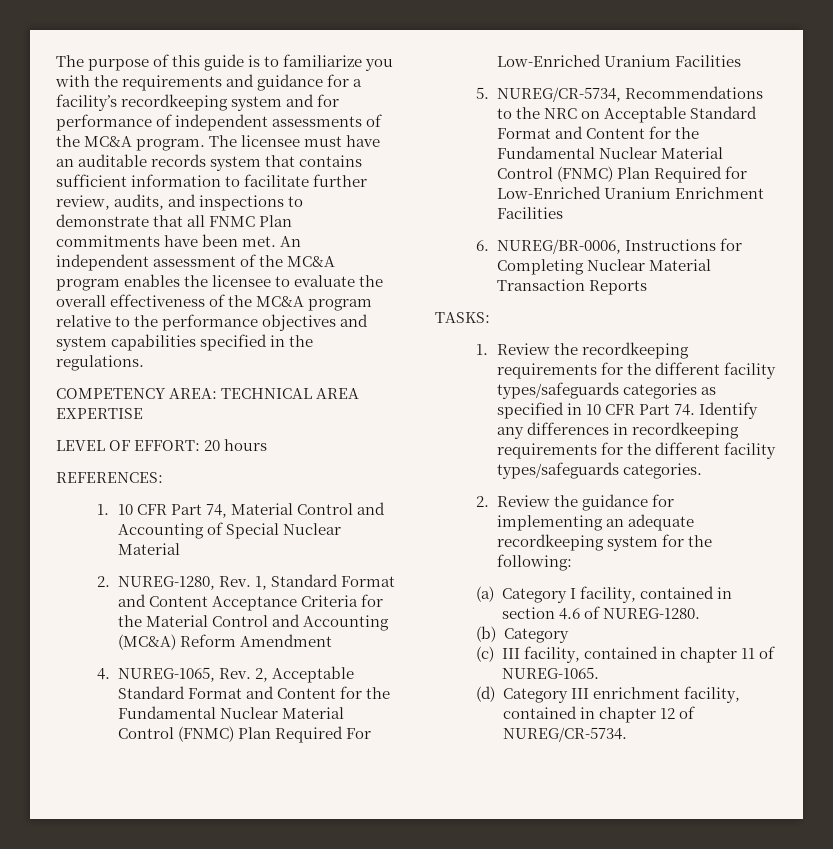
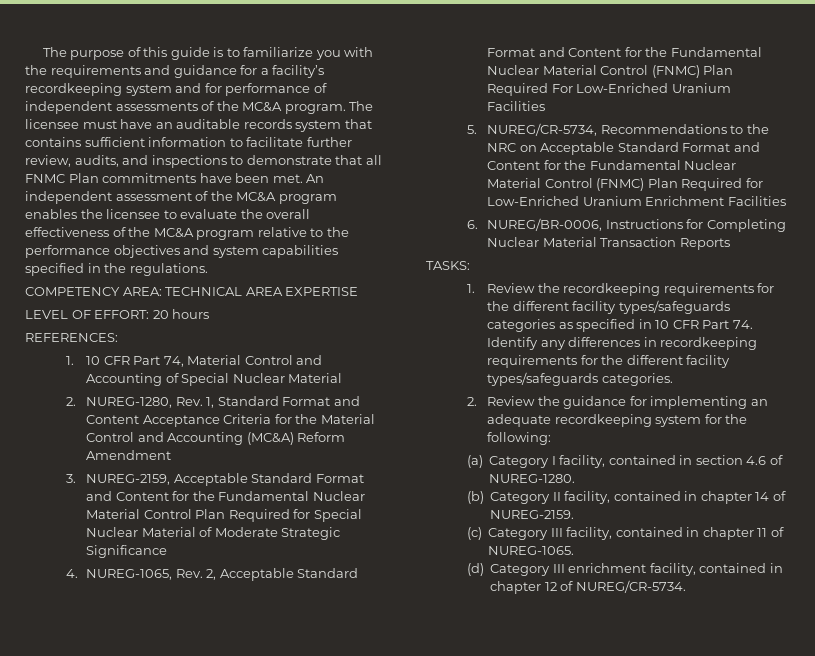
+ 3. NUREG-2159, Acceptable Standard Format and Content for the Fundamental Nuclear Material Control Plan Required for Special Nuclear Material of Moderate Strategic Significance
- (b) Category
+ (b) Category II facility, contained in chapter 14 of NUREG-2159.
- (c) III facility, contained in chapter 11 of NUREG-1065.
+ (c) Category III facility, contained in chapter 11 of NUREG-1065.

